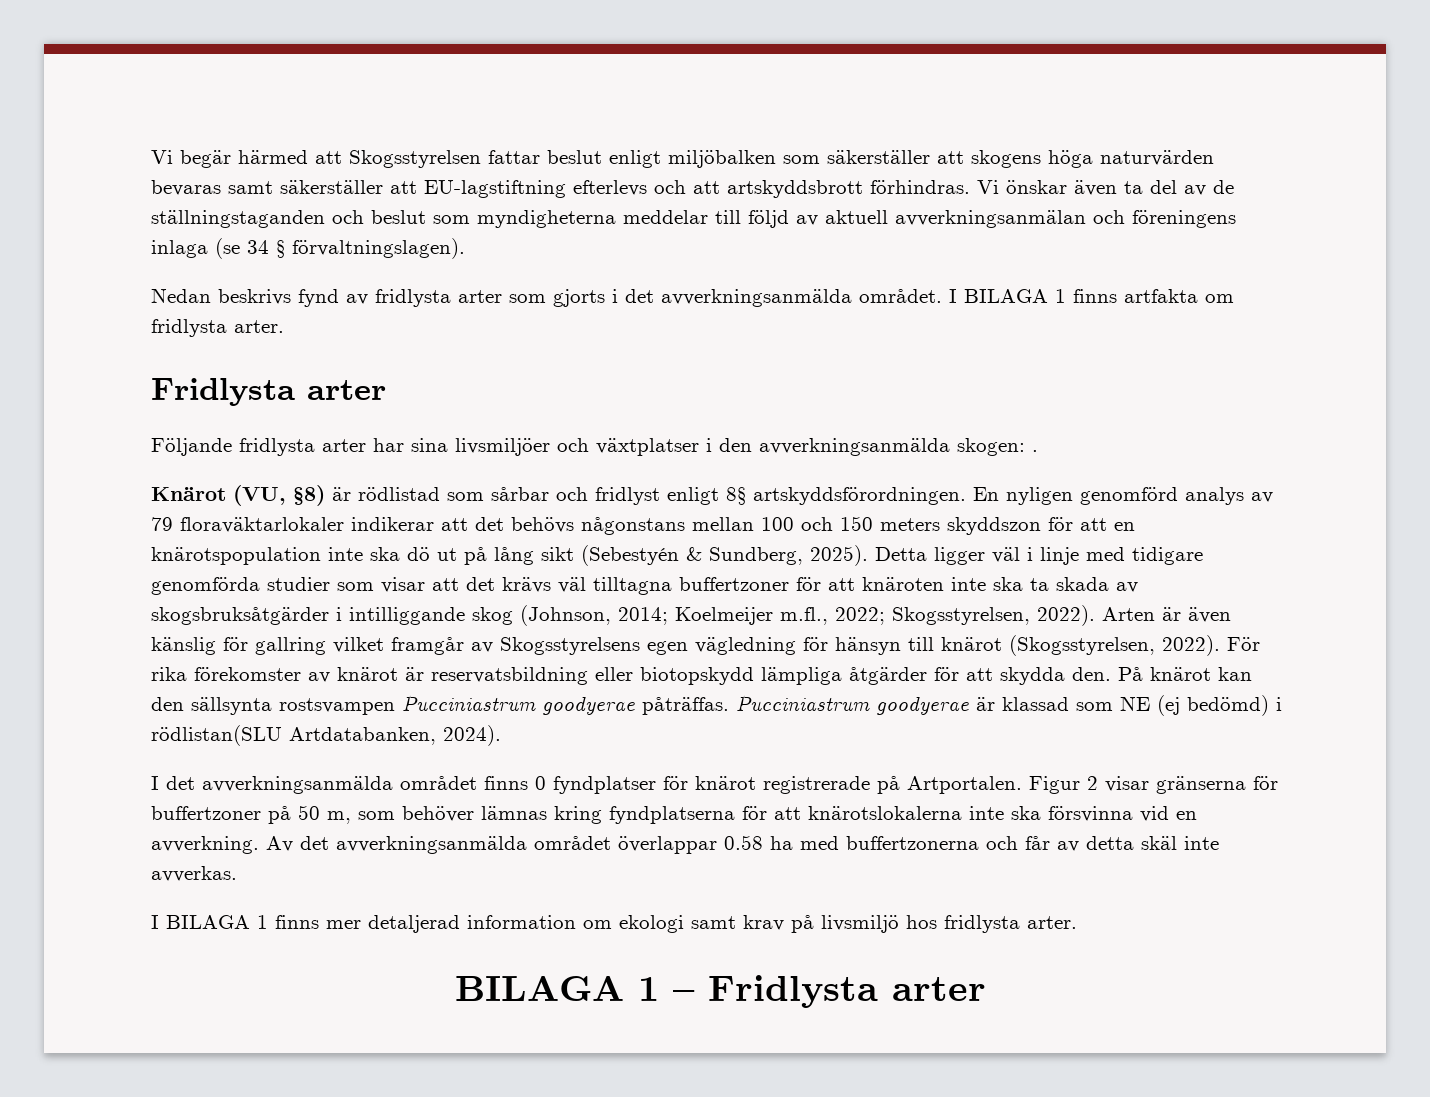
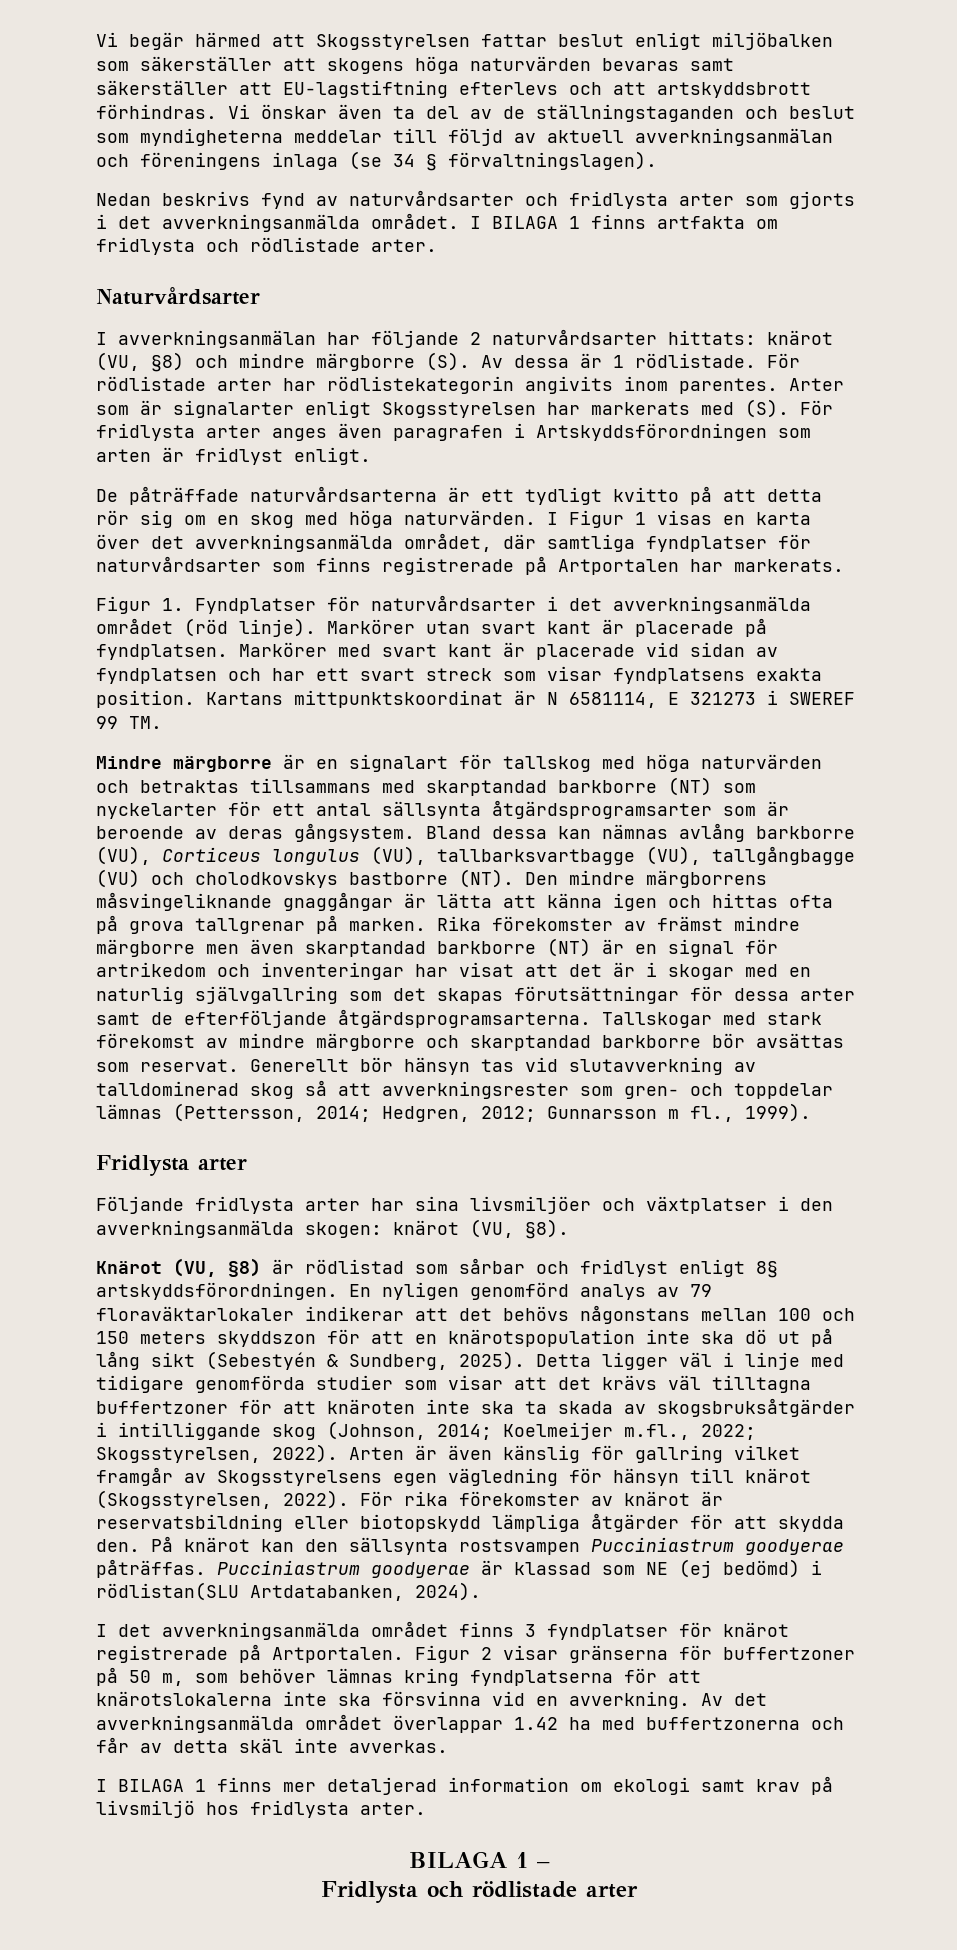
- Nedan beskrivs fynd av fridlysta arter som gjorts i det avverkningsanmälda området.
+ Nedan beskrivs fynd av naturvårdsarter och fridlysta arter som gjorts i det avverkningsanmälda området.
- I BILAGA 1 finns artfakta om fridlysta arter.
+ I BILAGA 1 finns artfakta om fridlysta och rödlistade arter.
+ Naturvårdsarter
+ I avverkningsanmälan har följande 2 naturvårdsarter hittats: knärot (VU, §8) och mindre märgborre (S). Av dessa är 1 rödlistade. För rödlistade arter har rödlistekategorin angivits inom parentes. Arter som är signalarter enligt Skogsstyrelsen har markerats med (S). För fridlysta arter anges även paragrafen i Artskyddsförordningen som arten är fridlyst enligt.
+ De påträffade naturvårdsarterna är ett tydligt kvitto på att detta rör sig om en skog med höga naturvärden. I Figur 1 visas en karta över det avverkningsanmälda området, där samtliga fyndplatser för naturvårdsarter som finns registrerade på Artportalen har markerats.
+ Figur 1. Fyndplatser för naturvårdsarter i det avverkningsanmälda området (röd linje). Markörer utan svart kant är placerade på fyndplatsen. Markörer med svart kant är placerade vid sidan av fyndplatsen och har ett svart streck som visar fyndplatsens exakta position. Kartans mittpunktskoordinat är N 6581114, E 321273 i SWEREF 99 TM.
+ Mindre märgborre är en signalart för tallskog med höga naturvärden och betraktas tillsammans med skarptandad barkborre (NT) som nyckelarter för ett antal sällsynta åtgärdsprogramsarter som är beroende av deras gångsystem. Bland dessa kan nämnas avlång barkborre (VU), Corticeus longulus (VU), tallbarksvartbagge (VU), tallgångbagge (VU) och cholodkovskys bastborre (NT). Den mindre märgborrens måsvingeliknande gnaggångar är lätta att känna igen och hittas ofta på grova tallgrenar på marken. Rika förekomster av främst mindre märgborre men även skarptandad barkborre (NT) är en signal för artrikedom och inventeringar har visat att det är i skogar med en naturlig självgallring som det skapas förutsättningar för dessa arter samt de efterföljande åtgärdsprogramsarterna. Tallskogar med stark förekomst av mindre märgborre och skarptandad barkborre bör avsättas som reservat. Generellt bör hänsyn tas vid slutavverkning av talldominerad skog så att avverkningsrester som gren- och toppdelar lämnas (Pettersson, 2014; Hedgren, 2012; Gunnarsson m fl., 1999).
- Följande fridlysta arter har sina livsmiljöer och växtplatser i den avverkningsanmälda skogen: .
+ Följande fridlysta arter har sina livsmiljöer och växtplatser i den avverkningsanmälda skogen: knärot (VU, §8).
- I det avverkningsanmälda området finns 0 fyndplatser för knärot registrerade på Artportalen.
+ I det avverkningsanmälda området finns 3 fyndplatser för knärot registrerade på Artportalen.
- Av det avverkningsanmälda området överlappar 0.58 ha med buffertzonerna och får av detta skäl inte avverkas.
+ Av det avverkningsanmälda området överlappar 1.42 ha med buffertzonerna och får av detta skäl inte avverkas.
- BILAGA 1 – Fridlysta arter
+ BILAGA 1 –
+ Fridlysta och rödlistade arter

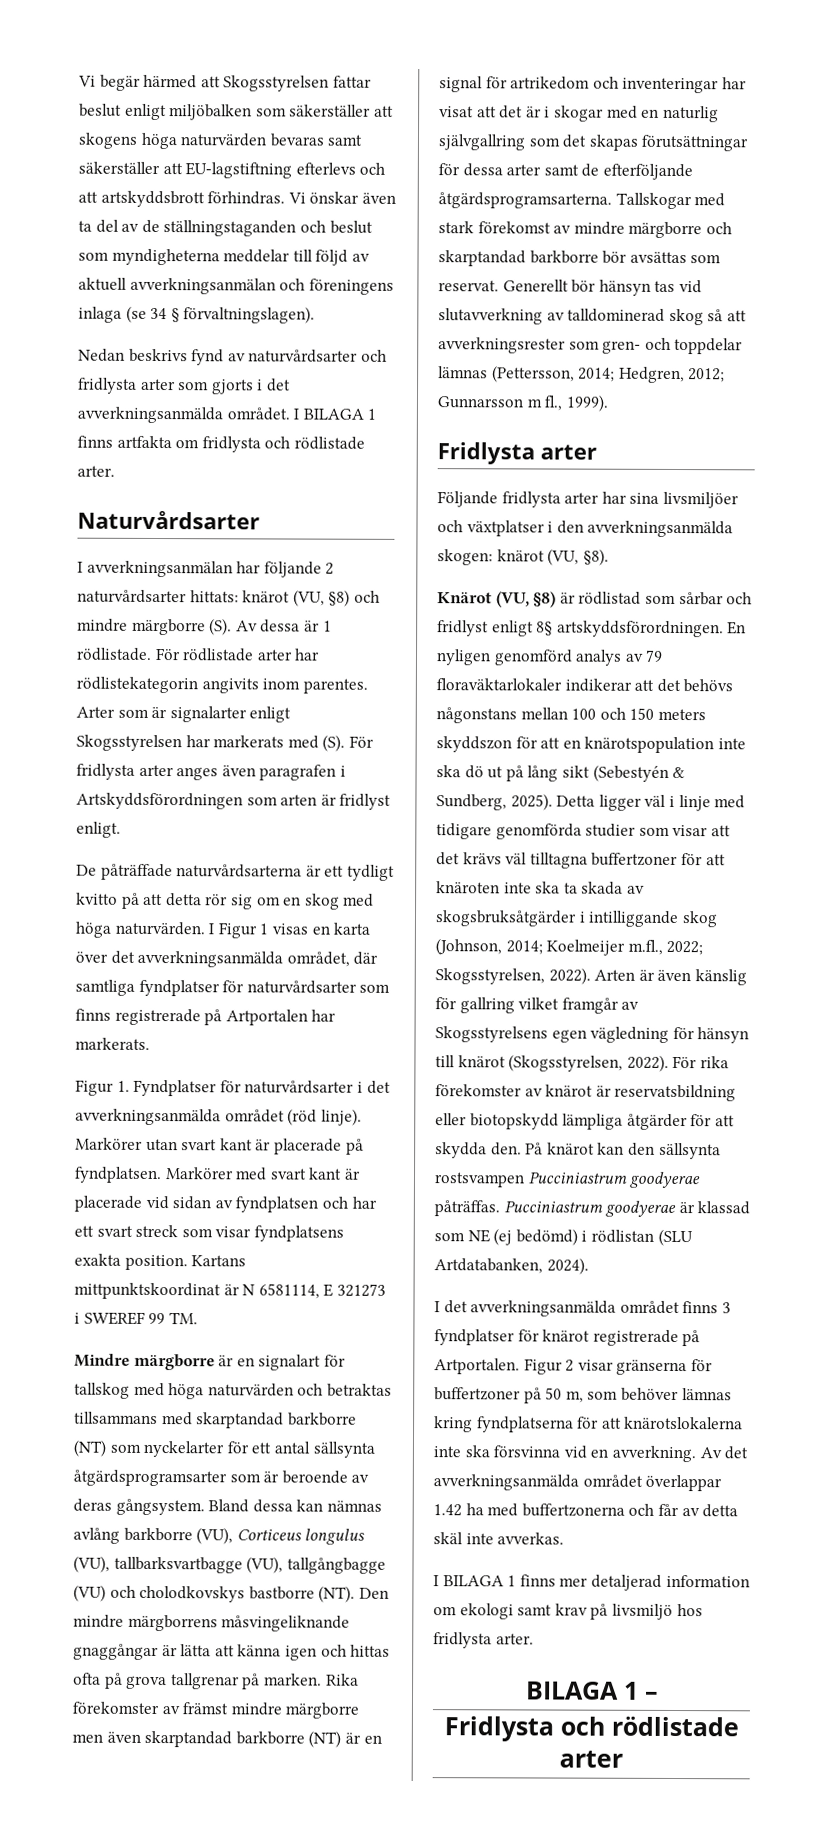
- Pucciniastrum goodyerae är klassad som NE (ej bedömd) i rödlistan(SLU Artdatabanken, 2024).
+ Pucciniastrum goodyerae är klassad som NE (ej bedömd) i rödlistan (SLU Artdatabanken, 2024).

